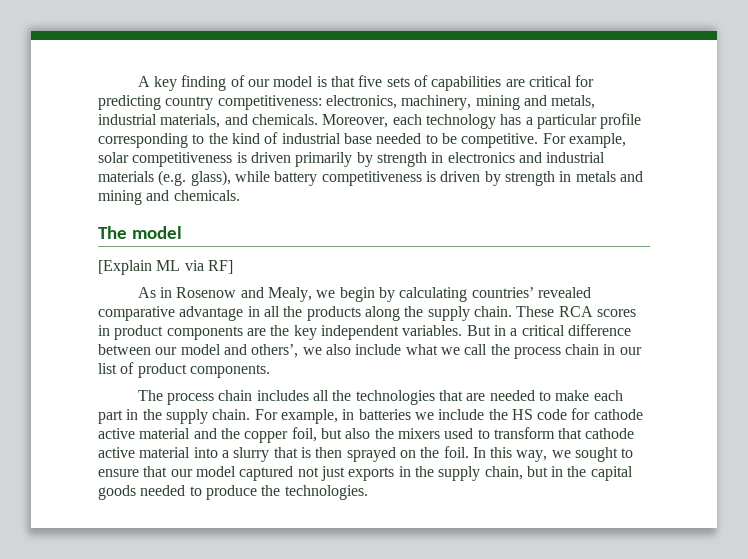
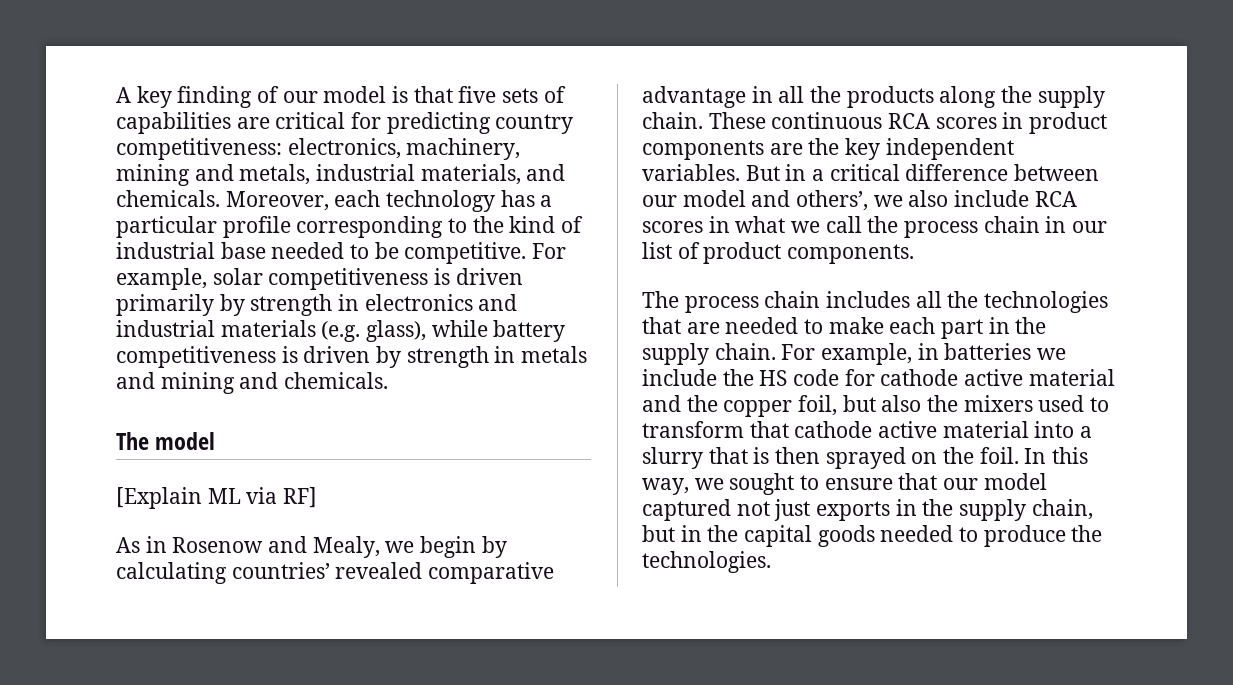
- These RCA scores in product components are the key independent variables.
+ These continuous RCA scores in product components are the key independent variables.
- But in a critical difference between our model and others’, we also include what we call the process chain in our list of product components.
+ But in a critical difference between our model and others’, we also include RCA scores in what we call the process chain in our list of product components.

